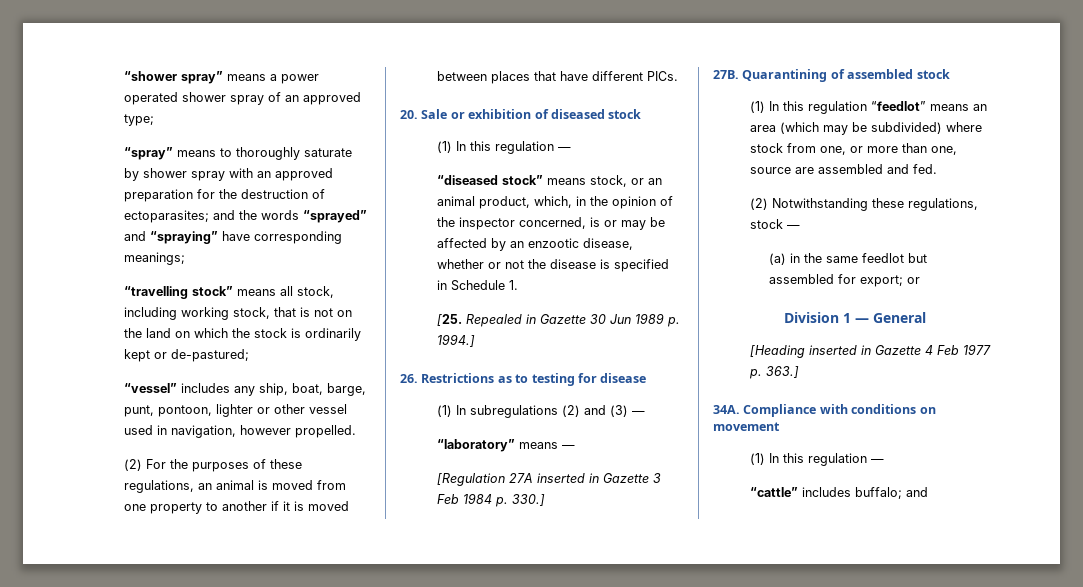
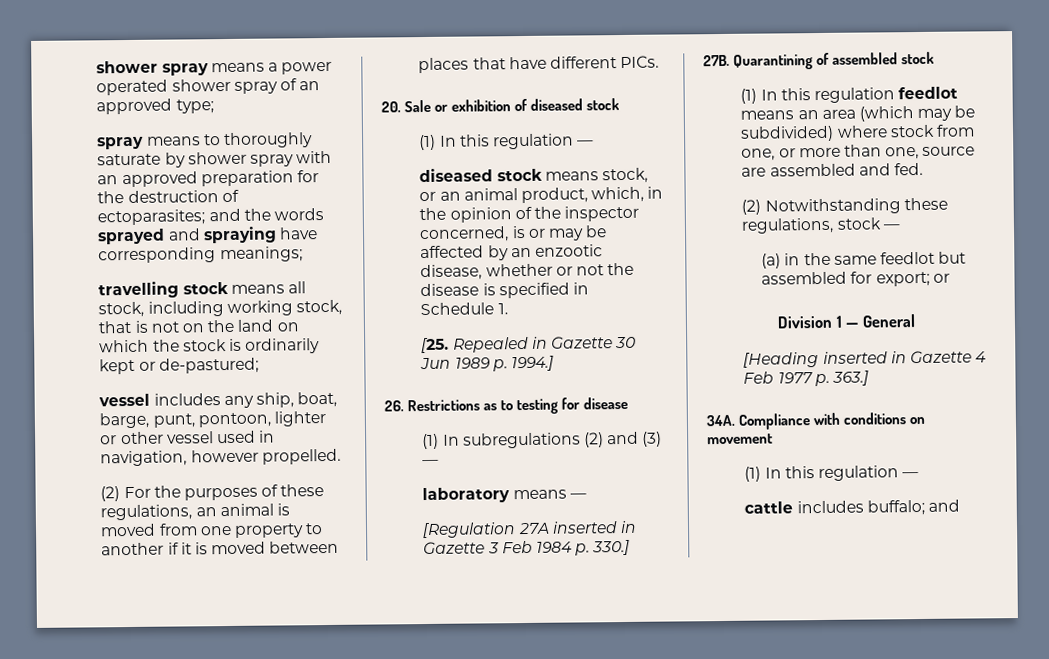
- “shower spray” means a power operated shower spray of an approved type;
+ shower spray means a power operated shower spray of an approved type;
- “spray” means to thoroughly saturate by shower spray with an approved preparation for the destruction of ectoparasites; and the words “sprayed” and “spraying” have corresponding meanings;
+ spray means to thoroughly saturate by shower spray with an approved preparation for the destruction of ectoparasites; and the words sprayed and spraying have corresponding meanings;
- “travelling stock” means all stock, including working stock, that is not on the land on which the stock is ordinarily kept or de-pastured;
+ travelling stock means all stock, including working stock, that is not on the land on which the stock is ordinarily kept or de-pastured;
- “vessel” includes any ship, boat, barge, punt, pontoon, lighter or other vessel used in navigation, however propelled.
+ vessel includes any ship, boat, barge, punt, pontoon, lighter or other vessel used in navigation, however propelled.
- “diseased stock” means stock, or an animal product, which, in the opinion of the inspector concerned, is or may be affected by an enzootic disease, whether or not the disease is specified in Schedule 1.
+ diseased stock means stock, or an animal product, which, in the opinion of the inspector concerned, is or may be affected by an enzootic disease, whether or not the disease is specified in Schedule 1.
- “laboratory” means —
+ laboratory means —
- (1) In this regulation “feedlot” means an area (which may be subdivided) where stock from one, or more than one, source are assembled and fed.
+ (1) In this regulation feedlot means an area (which may be subdivided) where stock from one, or more than one, source are assembled and fed.
- “cattle” includes buffalo; and
+ cattle includes buffalo; and

